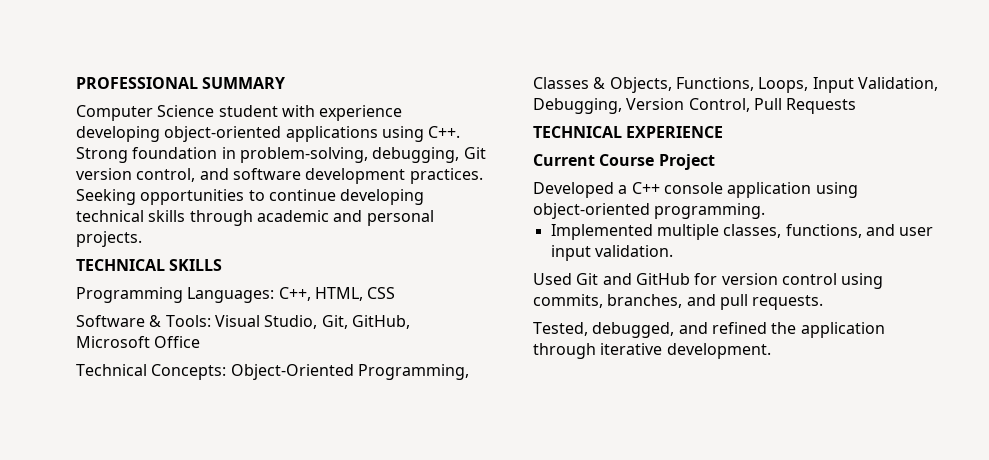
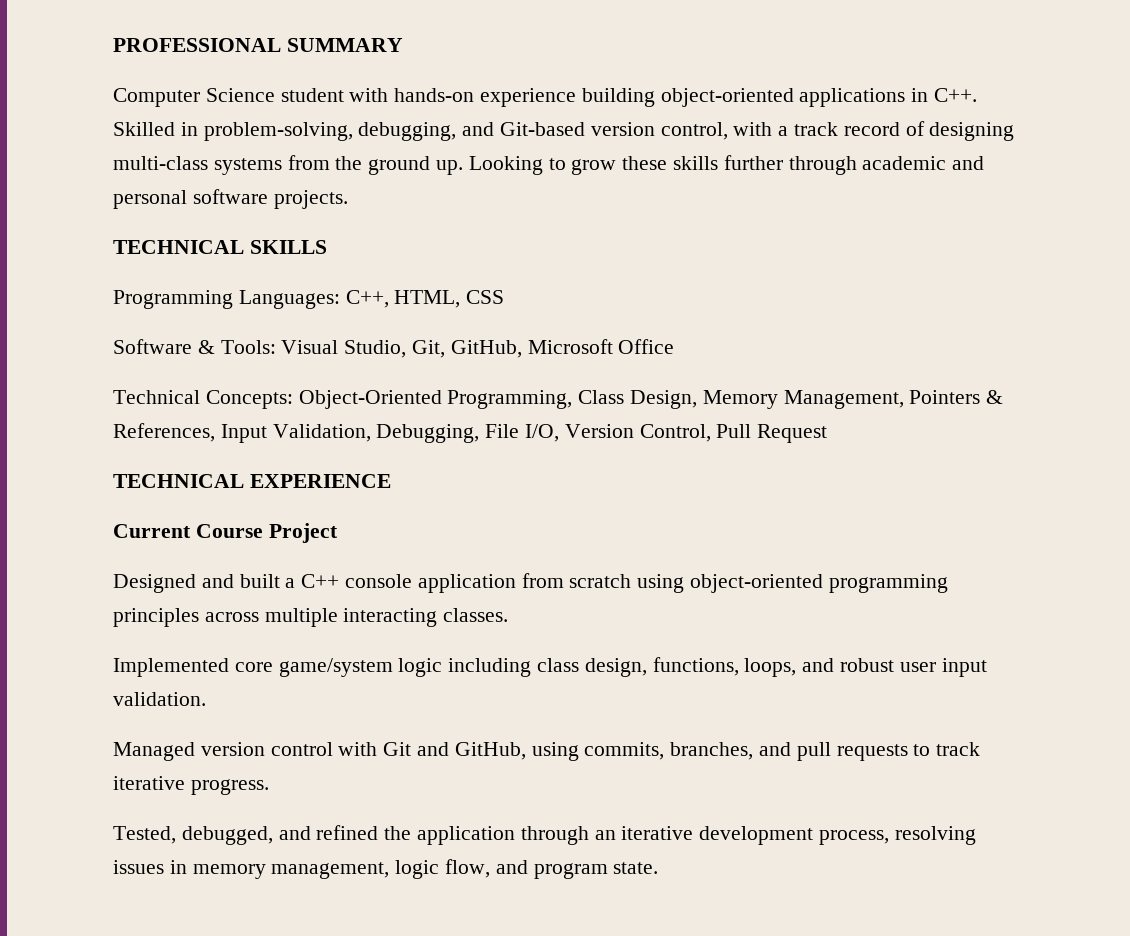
- Computer Science student with experience developing object-oriented applications using C++. Strong foundation in problem-solving, debugging, Git version control, and software development practices. Seeking opportunities to continue developing technical skills through academic and personal projects.
+ Computer Science student with hands-on experience building object-oriented applications in C++. Skilled in problem-solving, debugging, and Git-based version control, with a track record of designing multi-class systems from the ground up. Looking to grow these skills further through academic and personal software projects.
- Technical Concepts: Object-Oriented Programming, Classes & Objects, Functions, Loops, Input Validation, Debugging, Version Control, Pull Requests
+ Technical Concepts: Object-Oriented Programming, Class Design, Memory Management, Pointers & References, Input Validation, Debugging, File I/O, Version Control, Pull Request
- Developed a C++ console application using object-oriented programming.
- Implemented multiple classes, functions, and user input validation.
- Used Git and GitHub for version control using commits, branches, and pull requests.
+ Designed and built a C++ console application from scratch using object-oriented programming principles across multiple interacting classes.
+ Implemented core game/system logic including class design, functions, loops, and robust user input validation.
+ Managed version control with Git and GitHub, using commits, branches, and pull requests to track iterative progress.
- Tested, debugged, and refined the application through iterative development.
+ Tested, debugged, and refined the application through an iterative development process, resolving issues in memory management, logic flow, and program state.

